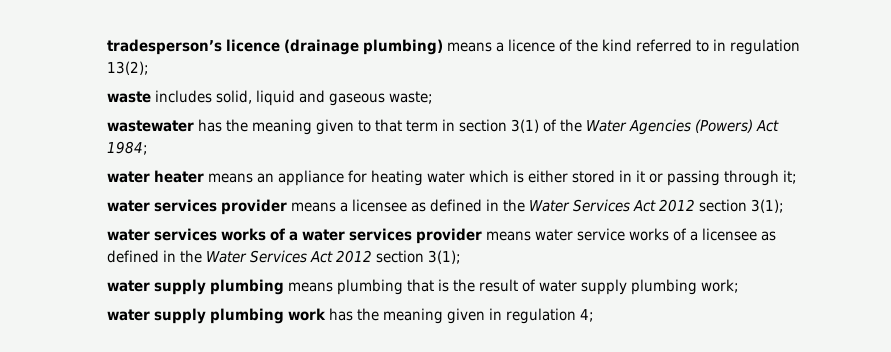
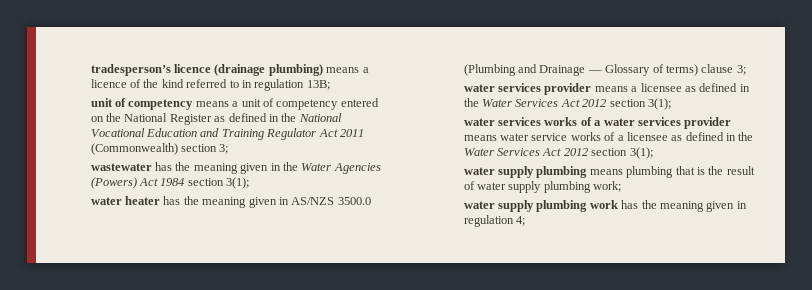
- tradesperson’s licence (drainage plumbing) means a licence of the kind referred to in regulation 13(2);
- waste includes solid, liquid and gaseous waste;
+ tradesperson’s licence (drainage plumbing) means a licence of the kind referred to in regulation 13B;
+ unit of competency means a unit of competency entered on the National Register as defined in the National Vocational Education and Training Regulator Act 2011 (Commonwealth) section 3;
- wastewater has the meaning given to that term in section 3(1) of the Water Agencies (Powers) Act 1984;
+ wastewater has the meaning given in the Water Agencies (Powers) Act 1984 section 3(1);
- water heater means an appliance for heating water which is either stored in it or passing through it;
+ water heater has the meaning given in AS/NZS 3500.0 (Plumbing and Drainage — Glossary of terms) clause 3;

